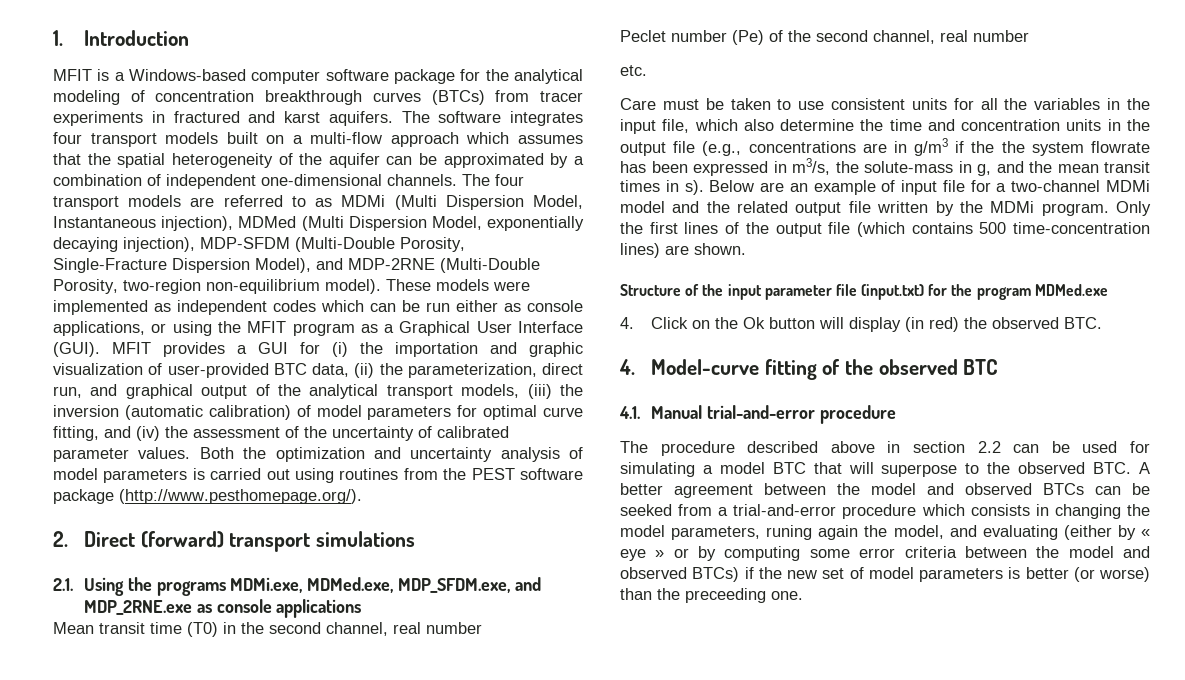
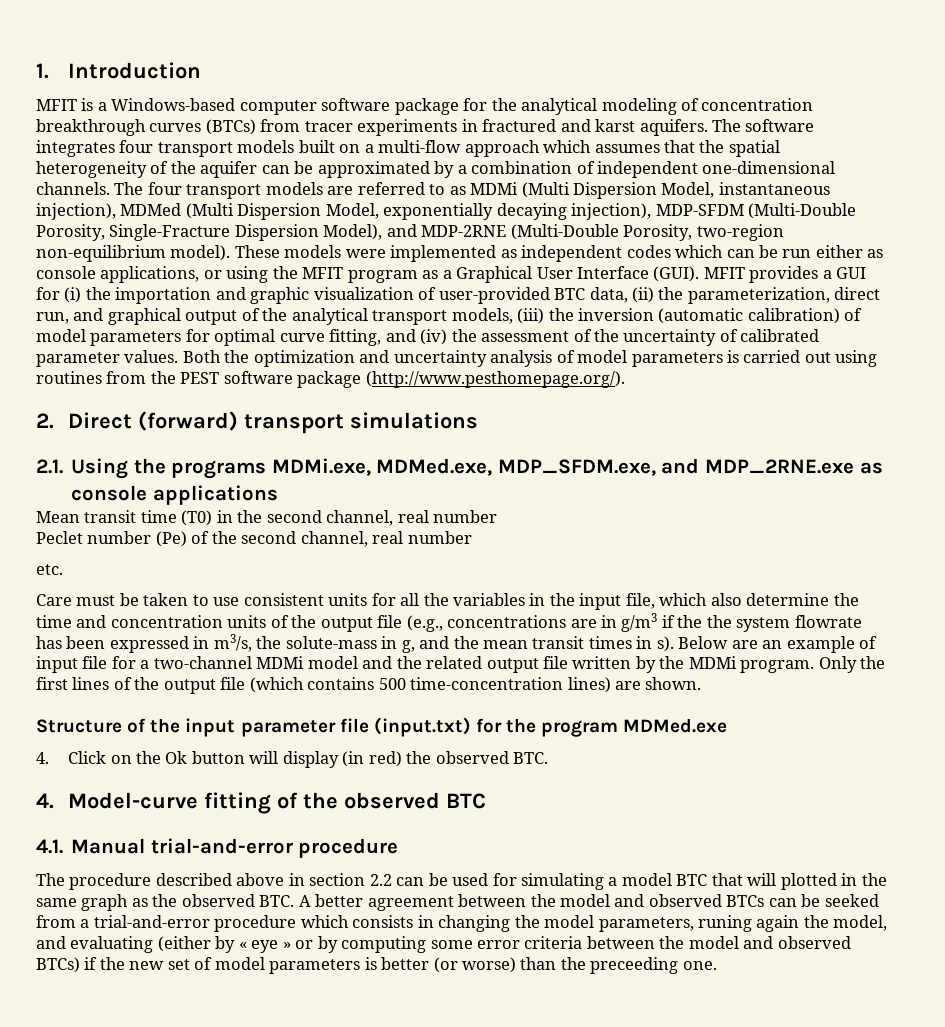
- The four transport models are referred to as MDMi (Multi Dispersion Model, Instantaneous injection), MDMed (Multi Dispersion Model, exponentially decaying injection), MDP-SFDM (Multi-Double Porosity, Single-Fracture Dispersion Model), and MDP-2RNE (Multi-Double Porosity, two-region non-equilibrium model).
+ The four transport models are referred to as MDMi (Multi Dispersion Model, instantaneous injection), MDMed (Multi Dispersion Model, exponentially decaying injection), MDP-SFDM (Multi-Double Porosity, Single-Fracture Dispersion Model), and MDP-2RNE (Multi-Double Porosity, two-region non-equilibrium model).
- Care must be taken to use consistent units for all the variables in the input file, which also determine the time and concentration units in the output file (e.g., concentrations are in g/m3 if the the system flowrate has been expressed in m3/s, the solute-mass in g, and the mean transit times in s).
+ Care must be taken to use consistent units for all the variables in the input file, which also determine the time and concentration units of the output file (e.g., concentrations are in g/m3 if the the system flowrate has been expressed in m3/s, the solute-mass in g, and the mean transit times in s).
- The procedure described above in section 2.2 can be used for simulating a model BTC that will superpose to the observed BTC. A better agreement between the model and observed BTCs can be seeked from a trial-and-error procedure which consists in changing the model parameters, runing again the model, and evaluating (either by « eye » or by computing some error criteria between the model and observed BTCs) if the new set of model parameters is better (or worse) than the preceeding one.
+ The procedure described above in section 2.2 can be used for simulating a model BTC that will plotted in the same graph as the observed BTC. A better agreement between the model and observed BTCs can be seeked from a trial-and-error procedure which consists in changing the model parameters, runing again the model, and evaluating (either by « eye » or by computing some error criteria between the model and observed BTCs) if the new set of model parameters is better (or worse) than the preceeding one.

